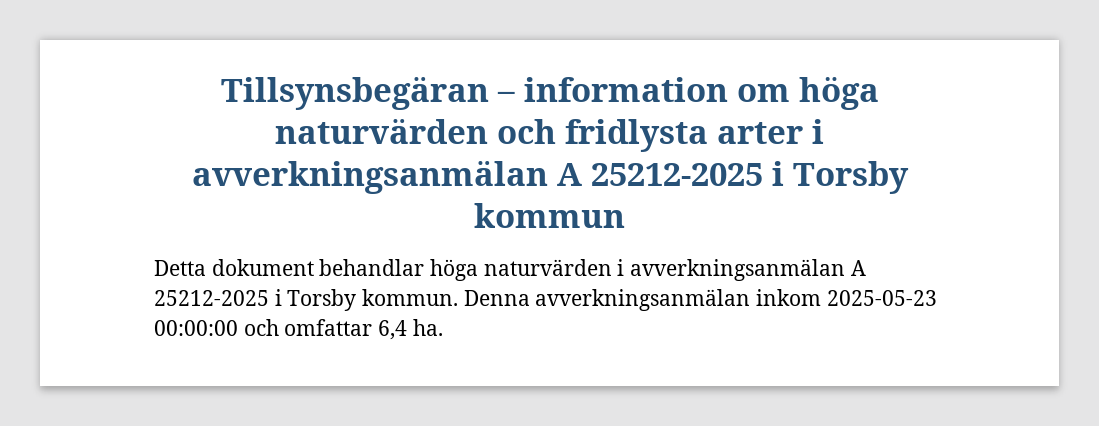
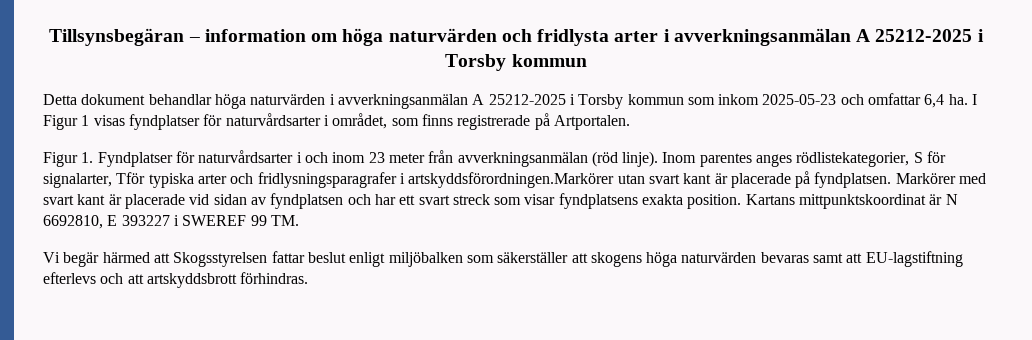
- Detta dokument behandlar höga naturvärden i avverkningsanmälan A 25212-2025 i Torsby kommun. Denna avverkningsanmälan inkom 2025-05-23 00:00:00 och omfattar 6,4 ha.
+ Detta dokument behandlar höga naturvärden i avverkningsanmälan A 25212-2025 i Torsby kommun som inkom 2025-05-23 och omfattar 6,4 ha.
+ I Figur 1 visas fyndplatser för naturvårdsarter i området, som finns registrerade på Artportalen.
+ Figur 1. Fyndplatser för naturvårdsarter i och inom 23 meter från avverkningsanmälan (röd linje). Inom parentes anges rödlistekategorier, S för signalarter, Tför typiska arter och fridlysningsparagrafer i artskyddsförordningen.Markörer utan svart kant är placerade på fyndplatsen. Markörer med svart kant är placerade vid sidan av fyndplatsen och har ett svart streck som visar fyndplatsens exakta position. Kartans mittpunktskoordinat är N 6692810, E 393227 i SWEREF 99 TM.
+ Vi begär härmed att Skogsstyrelsen fattar beslut enligt miljöbalken som säkerställer att skogens höga naturvärden bevaras samt att EU-lagstiftning efterlevs och att artskyddsbrott förhindras.

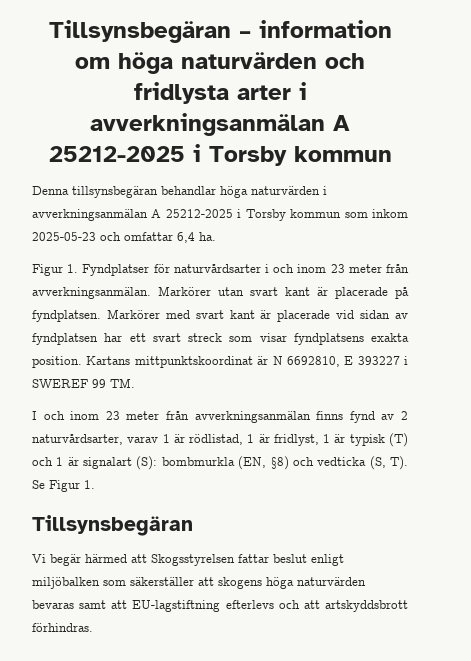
- Detta dokument behandlar höga naturvärden i avverkningsanmälan A 25212-2025 i Torsby kommun som inkom 2025-05-23 och omfattar 6,4 ha. I Figur 1 visas fyndplatser för naturvårdsarter i området, som finns registrerade på Artportalen.
+ Denna tillsynsbegäran behandlar höga naturvärden i avverkningsanmälan A 25212-2025 i Torsby kommun som inkom 2025-05-23 och omfattar 6,4 ha.
- Figur 1. Fyndplatser för naturvårdsarter i och inom 23 meter från avverkningsanmälan (röd linje). Inom parentes anges rödlistekategorier, S för signalarter, Tför typiska arter och fridlysningsparagrafer i artskyddsförordningen.Markörer utan svart kant är placerade på fyndplatsen.
+ Figur 1. Fyndplatser för naturvårdsarter i och inom 23 meter från avverkningsanmälan. Markörer utan svart kant är placerade på fyndplatsen.
- Markörer med svart kant är placerade vid sidan av fyndplatsen och har ett svart streck som visar fyndplatsens exakta position.
+ Markörer med svart kant är placerade vid sidan av fyndplatsen har ett svart streck som visar fyndplatsens exakta position.
+ I och inom 23 meter från avverkningsanmälan finns fynd av 2 naturvårdsarter, varav 1 är rödlistad, 1 är fridlyst, 1 är typisk (T) och 1 är signalart (S): bombmurkla (EN, §8) och vedticka (S, T). Se Figur 1.
+ Tillsynsbegäran

